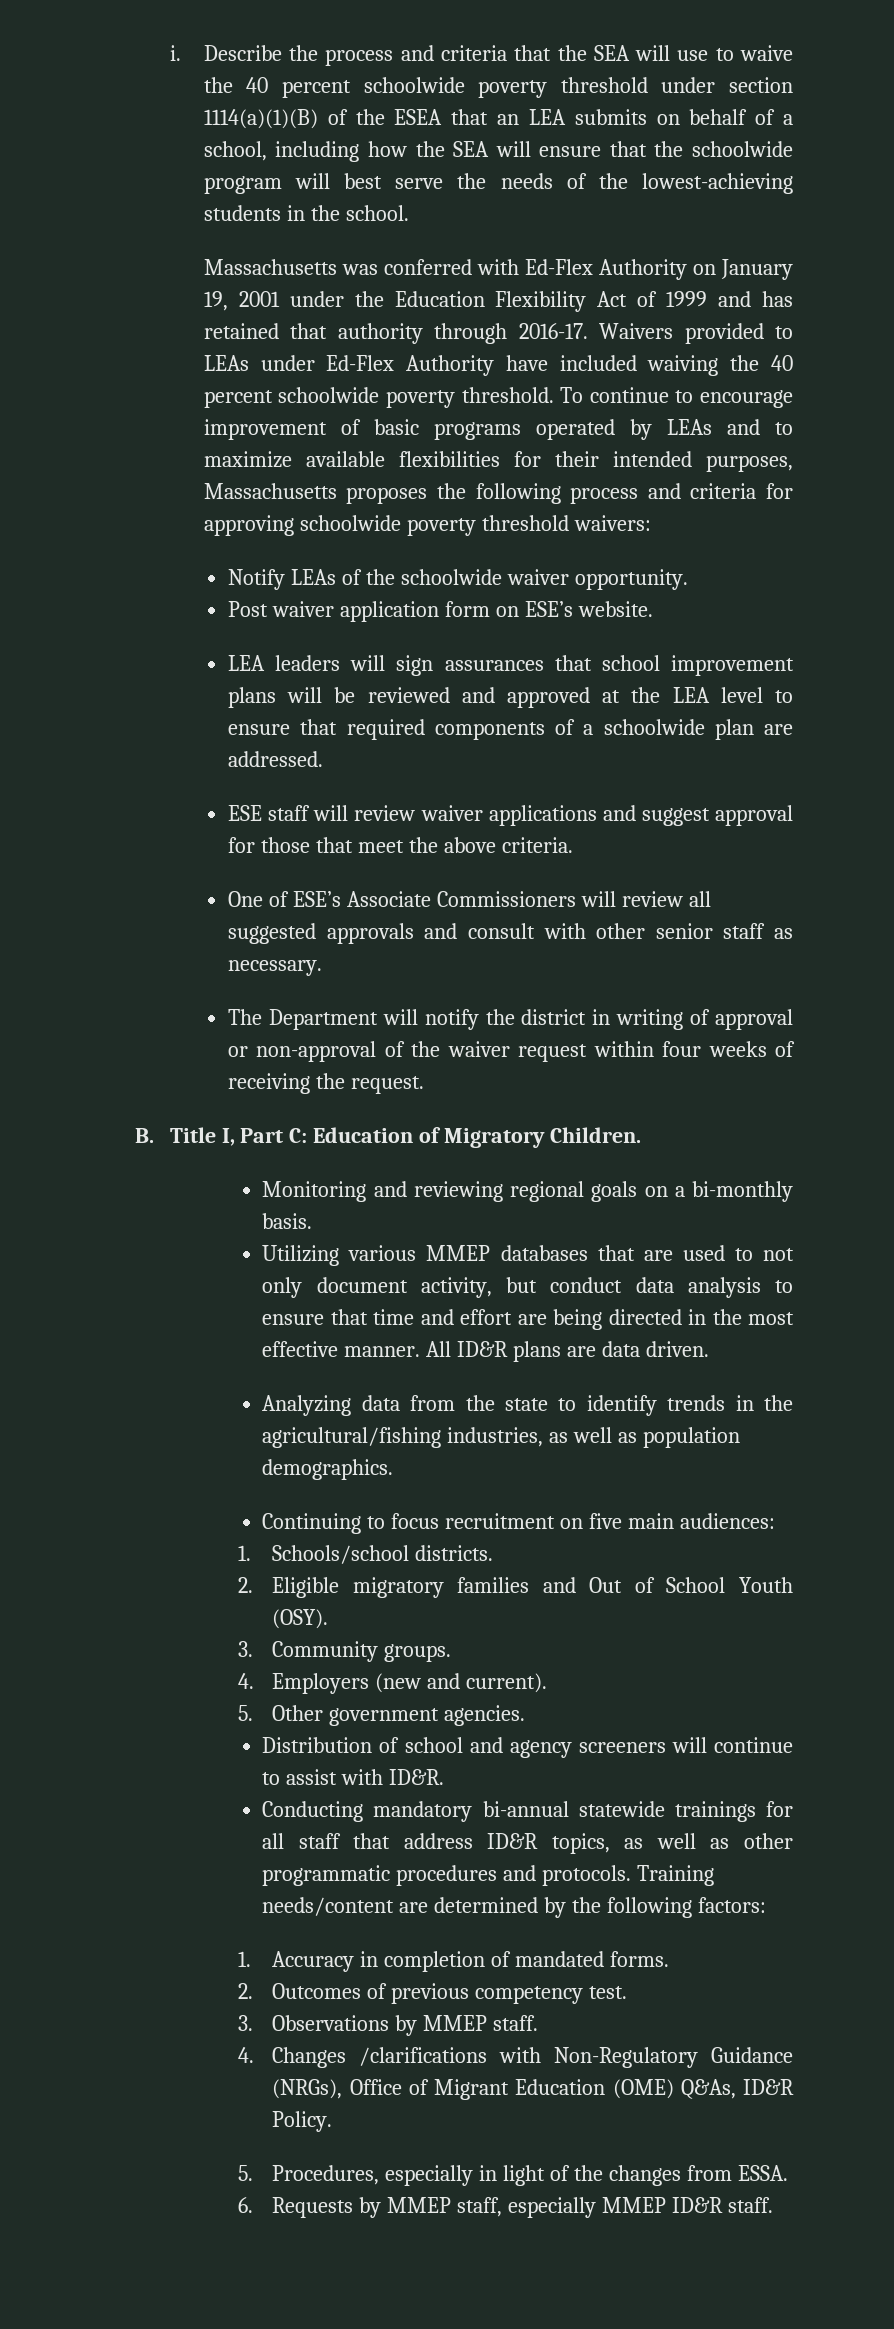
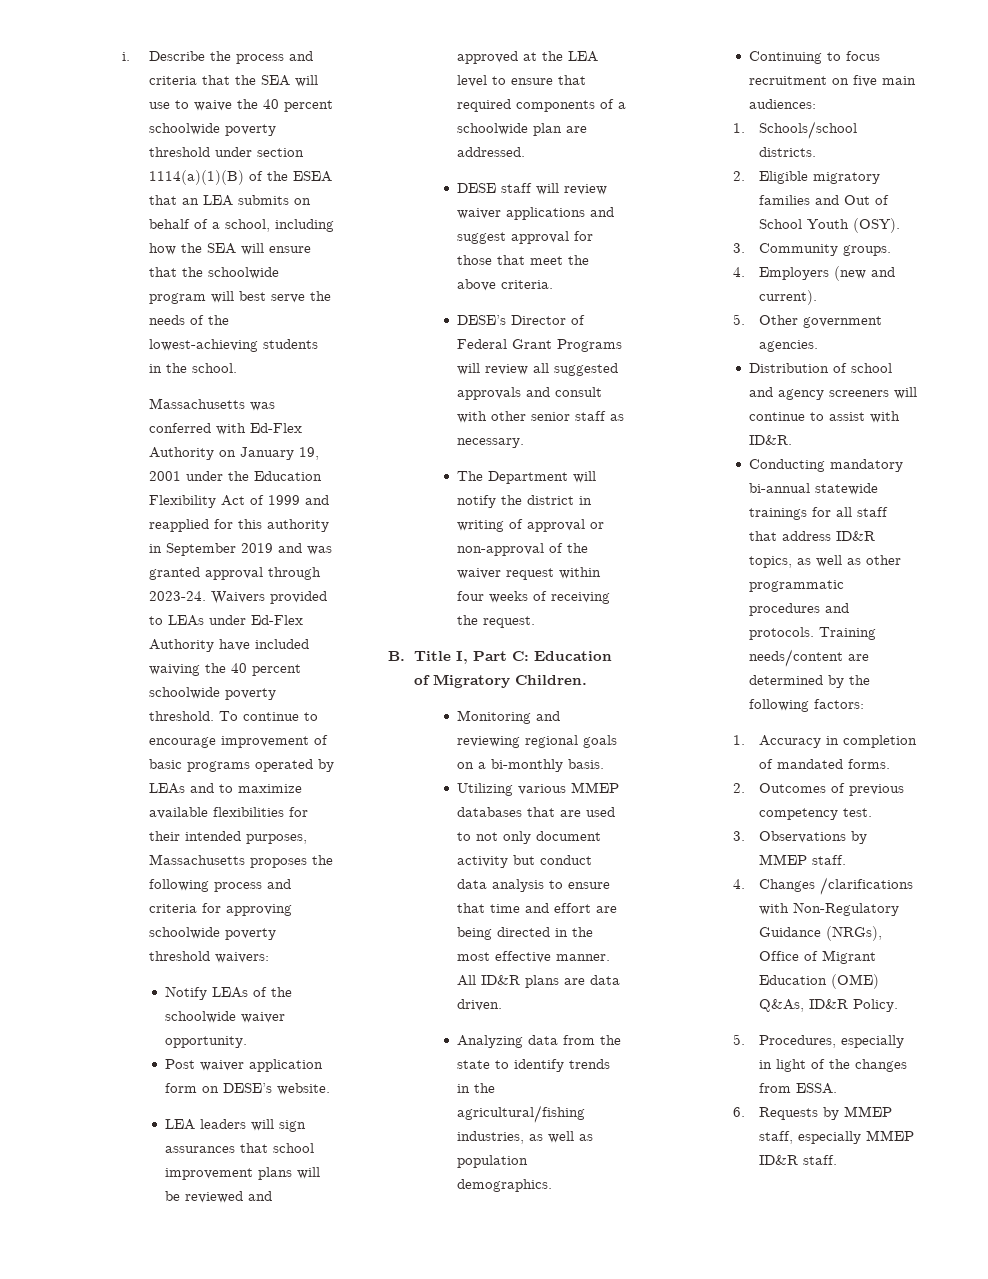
- Massachusetts was conferred with Ed-Flex Authority on January 19, 2001 under the Education Flexibility Act of 1999 and has retained that authority through 2016-17.
+ Massachusetts was conferred with Ed-Flex Authority on January 19, 2001 under the Education Flexibility Act of 1999 and reapplied for this authority in September 2019 and was granted approval through 2023-24.
- Post waiver application form on ESE’s website.
+ Post waiver application form on DESE’s website.
- ESE staff will review waiver applications and suggest approval for those that meet the above criteria.
+ DESE staff will review waiver applications and suggest approval for those that meet the above criteria.
- One of ESE’s Associate Commissioners will review all suggested approvals and consult with other senior staff as necessary.
+ DESE’s Director of Federal Grant Programs will review all suggested approvals and consult with other senior staff as necessary.
- Utilizing various MMEP databases that are used to not only document activity, but conduct data analysis to ensure that time and effort are being directed in the most effective manner.
+ Utilizing various MMEP databases that are used to not only document activity but conduct data analysis to ensure that time and effort are being directed in the most effective manner.

